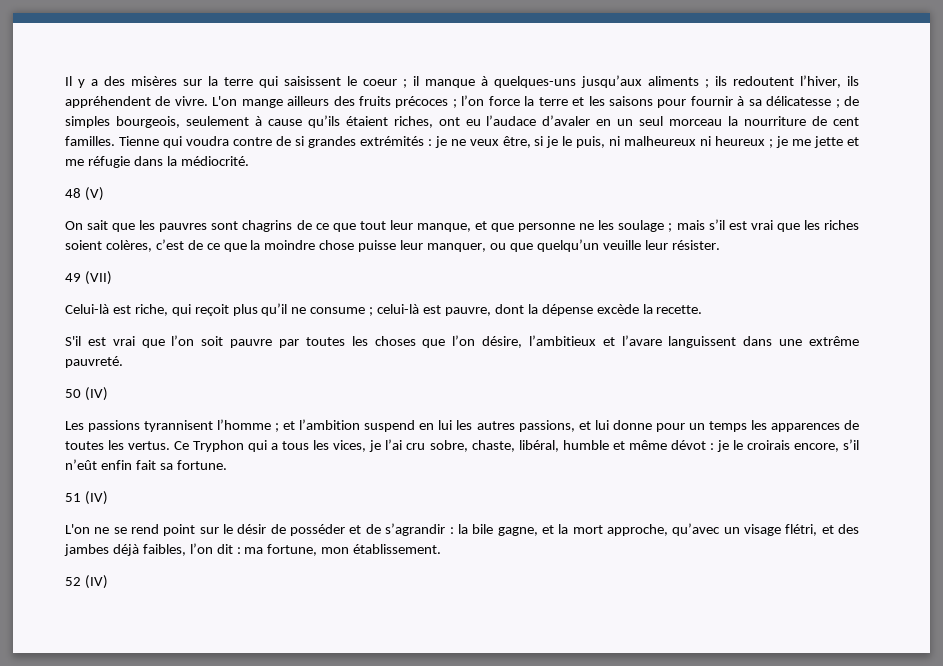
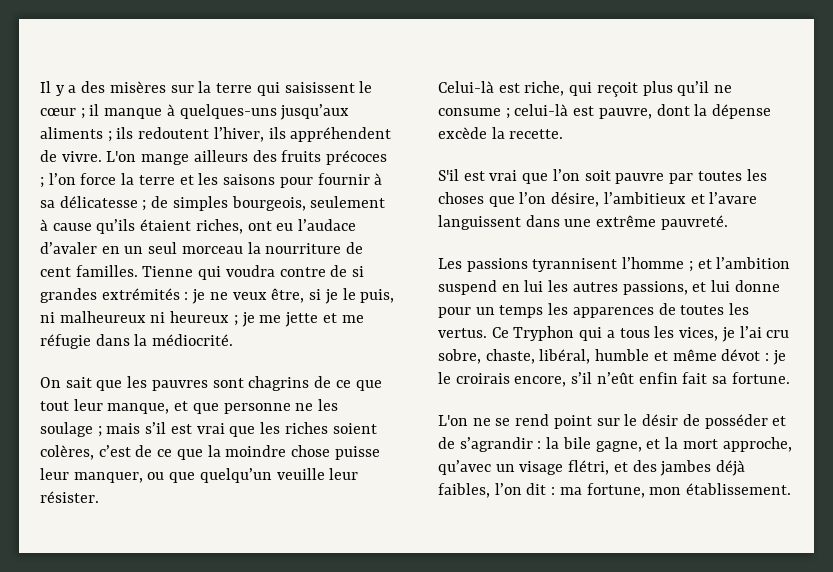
- Il y a des misères sur la terre qui saisissent le coeur ; il manque à quelques-uns jusqu’aux aliments ; ils redoutent l’hiver, ils appréhendent de vivre.
+ Il y a des misères sur la terre qui saisissent le cœur ; il manque à quelques-uns jusqu’aux aliments ; ils redoutent l’hiver, ils appréhendent de vivre.
- 48 (V)
- 49 (VII)
- 50 (IV)
- 51 (IV)
- 52 (IV)

